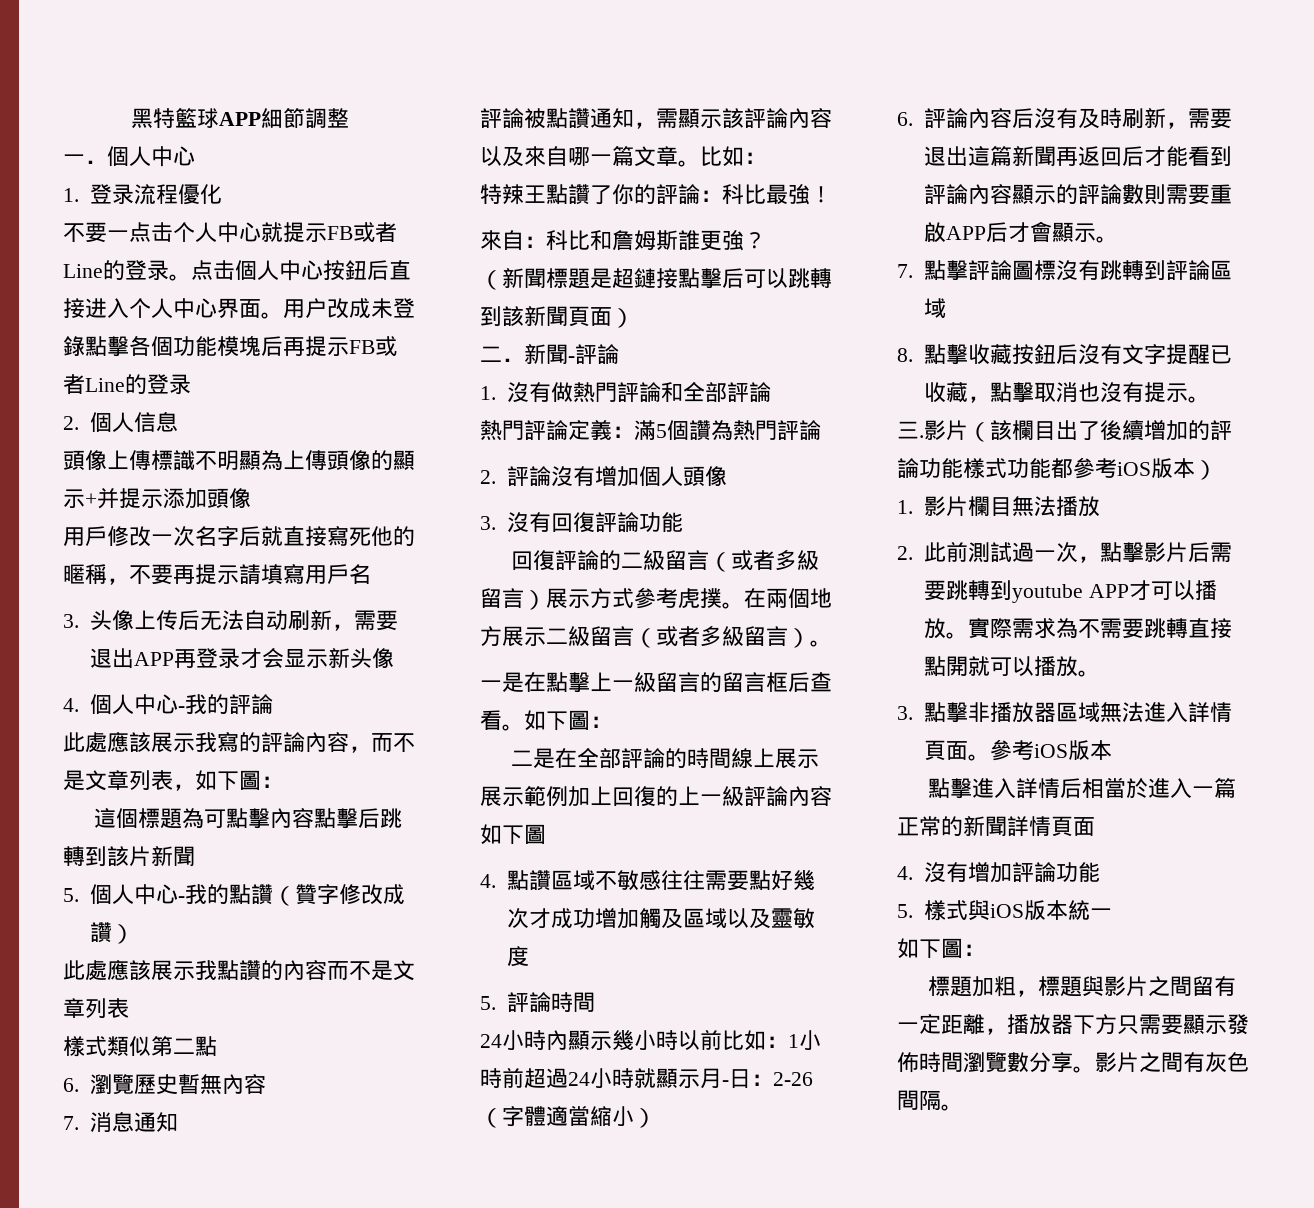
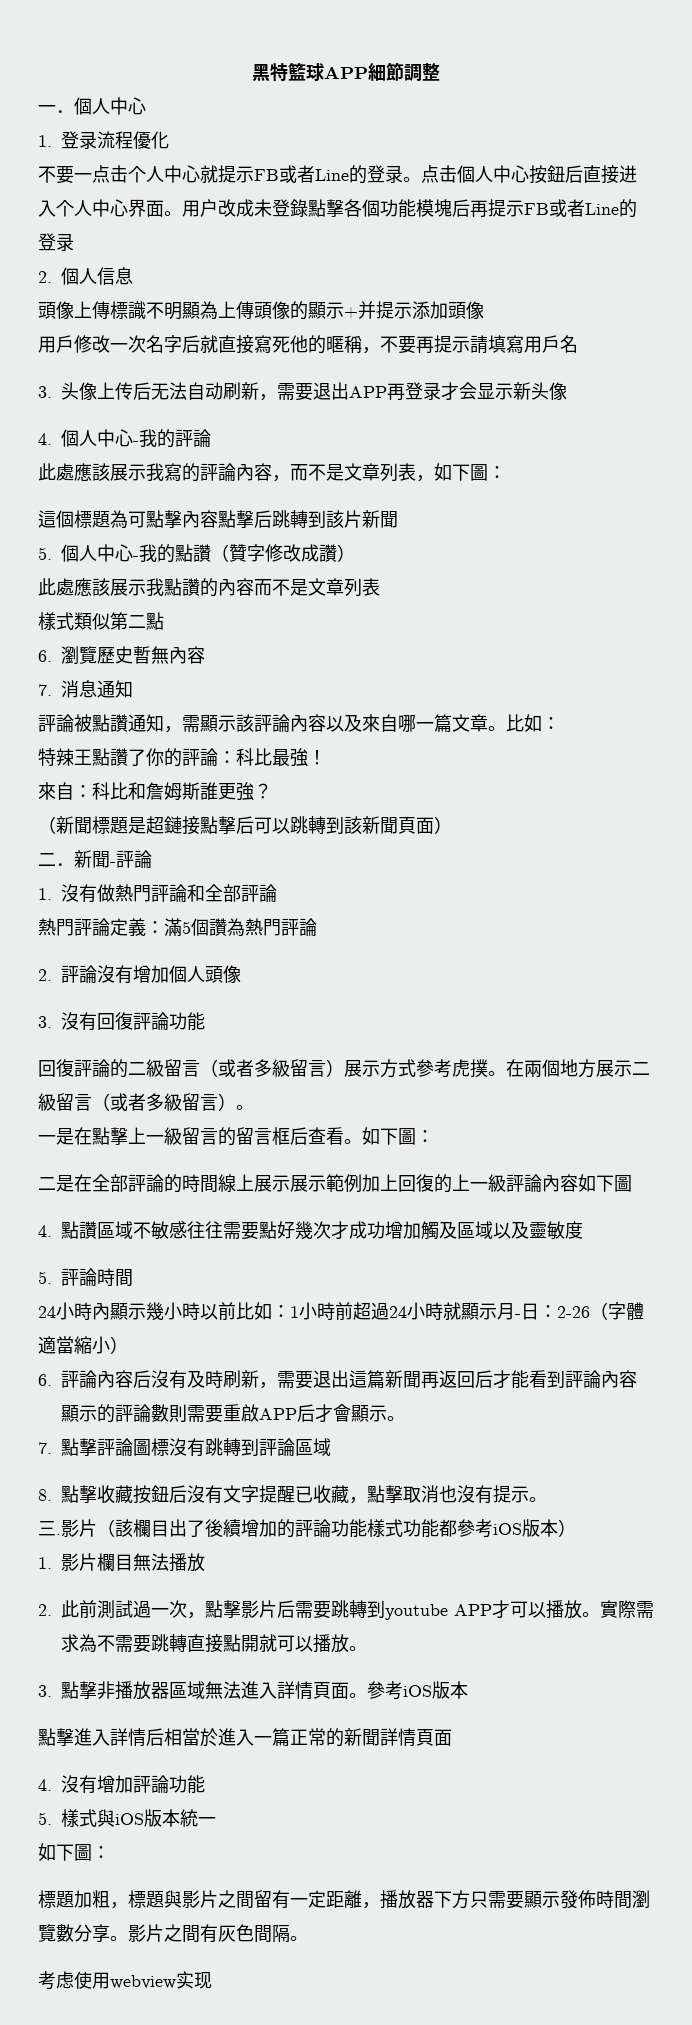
+ 考虑使用webview实现

